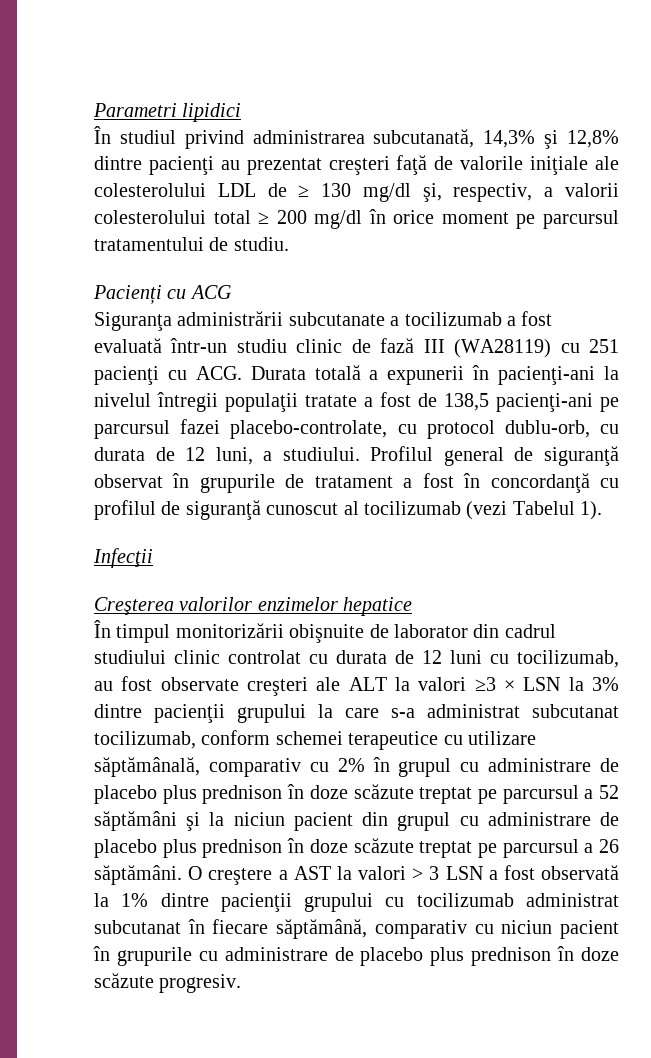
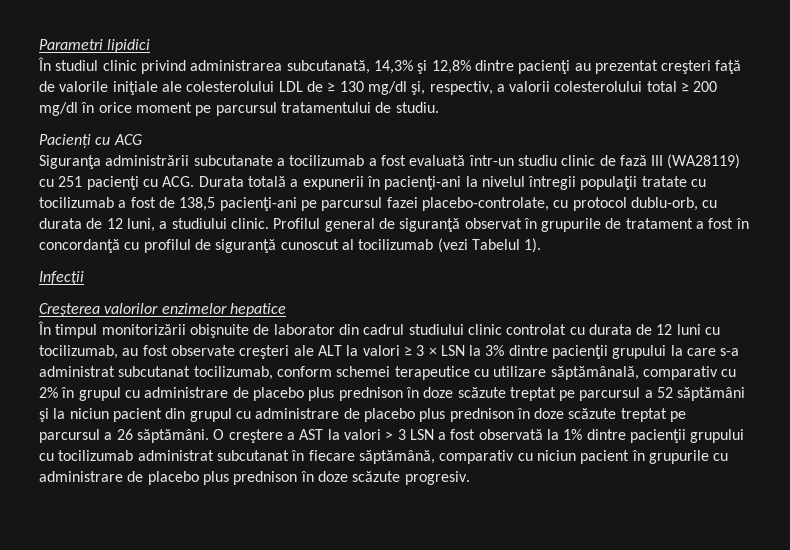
- În studiul privind administrarea subcutanată, 14,3% şi 12,8% dintre pacienţi au prezentat creşteri faţă de valorile iniţiale ale colesterolului LDL de ≥ 130 mg/dl şi, respectiv, a valorii colesterolului total ≥ 200 mg/dl în orice moment pe parcursul tratamentului de studiu.
+ În studiul clinic privind administrarea subcutanată, 14,3% şi 12,8% dintre pacienţi au prezentat creşteri faţă de valorile iniţiale ale colesterolului LDL de ≥ 130 mg/dl şi, respectiv, a valorii colesterolului total ≥ 200 mg/dl în orice moment pe parcursul tratamentului de studiu.
- Siguranţa administrării subcutanate a tocilizumab a fost evaluată într-un studiu clinic de fază III (WA28119) cu 251 pacienţi cu ACG. Durata totală a expunerii în pacienţi-ani la nivelul întregii populaţii tratate a fost de 138,5 pacienţi-ani pe parcursul fazei placebo-controlate, cu protocol dublu-orb, cu durata de 12 luni, a studiului.
+ Siguranţa administrării subcutanate a tocilizumab a fost evaluată într-un studiu clinic de fază III (WA28119) cu 251 pacienţi cu ACG. Durata totală a expunerii în pacienţi-ani la nivelul întregii populaţii tratate cu tocilizumab a fost de 138,5 pacienţi-ani pe parcursul fazei placebo-controlate, cu protocol dublu-orb, cu durata de 12 luni, a studiului clinic.
- În timpul monitorizării obişnuite de laborator din cadrul studiului clinic controlat cu durata de 12 luni cu tocilizumab, au fost observate creşteri ale ALT la valori ≥3 × LSN la 3% dintre pacienţii grupului la care s-a administrat subcutanat tocilizumab, conform schemei terapeutice cu utilizare săptămânală, comparativ cu 2% în grupul cu administrare de placebo plus prednison în doze scăzute treptat pe parcursul a 52 săptămâni şi la niciun pacient din grupul cu administrare de placebo plus prednison în doze scăzute treptat pe parcursul a 26 săptămâni.
+ În timpul monitorizării obişnuite de laborator din cadrul studiului clinic controlat cu durata de 12 luni cu tocilizumab, au fost observate creşteri ale ALT la valori ≥ 3 × LSN la 3% dintre pacienţii grupului la care s-a administrat subcutanat tocilizumab, conform schemei terapeutice cu utilizare săptămânală, comparativ cu 2% în grupul cu administrare de placebo plus prednison în doze scăzute treptat pe parcursul a 52 săptămâni şi la niciun pacient din grupul cu administrare de placebo plus prednison în doze scăzute treptat pe parcursul a 26 săptămâni.

